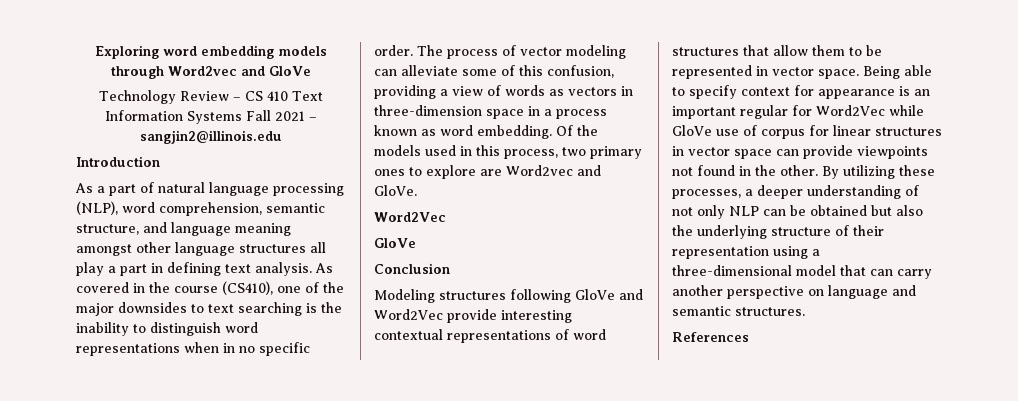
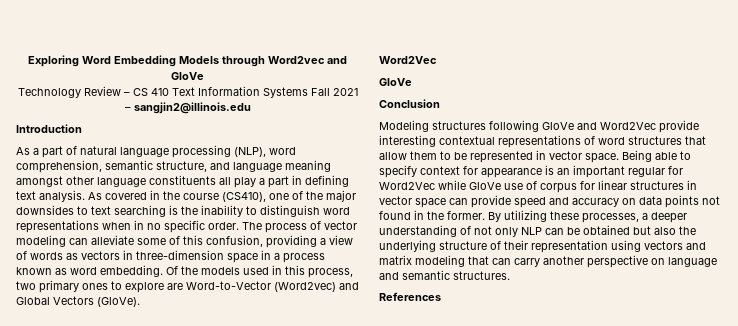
- Exploring word embedding models through Word2vec and GloVe
+ Exploring Word Embedding Models through Word2vec and GloVe
- As a part of natural language processing (NLP), word comprehension, semantic structure, and language meaning amongst other language structures all play a part in defining text analysis.
+ As a part of natural language processing (NLP), word comprehension, semantic structure, and language meaning amongst other language constituents all play a part in defining text analysis.
- Of the models used in this process, two primary ones to explore are Word2vec and GloVe.
+ Of the models used in this process, two primary ones to explore are Word-to-Vector (Word2vec) and Global Vectors (GloVe).
- Being able to specify context for appearance is an important regular for Word2Vec while GloVe use of corpus for linear structures in vector space can provide viewpoints not found in the other.
+ Being able to specify context for appearance is an important regular for Word2Vec while GloVe use of corpus for linear structures in vector space can provide speed and accuracy on data points not found in the former.
- By utilizing these processes, a deeper understanding of not only NLP can be obtained but also the underlying structure of their representation using a three-dimensional model that can carry another perspective on language and semantic structures.
+ By utilizing these processes, a deeper understanding of not only NLP can be obtained but also the underlying structure of their representation using vectors and matrix modeling that can carry another perspective on language and semantic structures.

